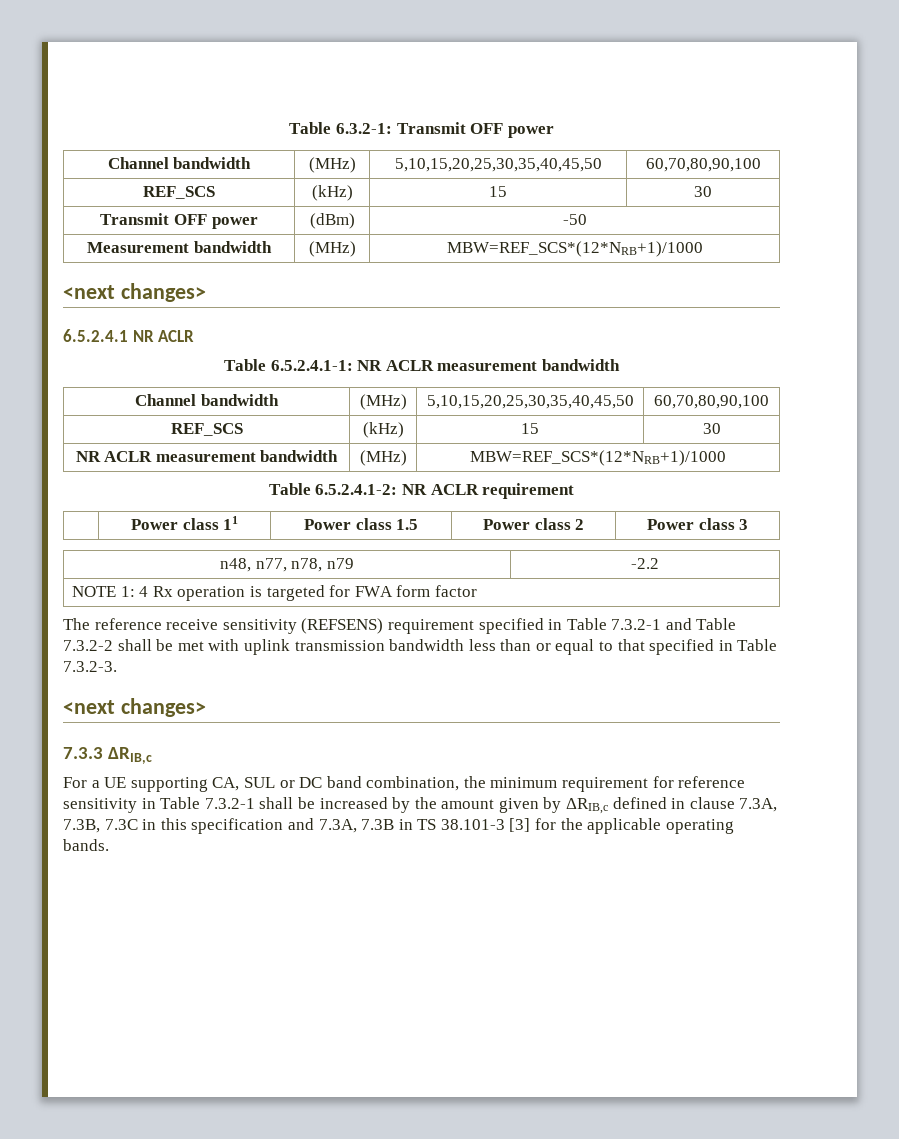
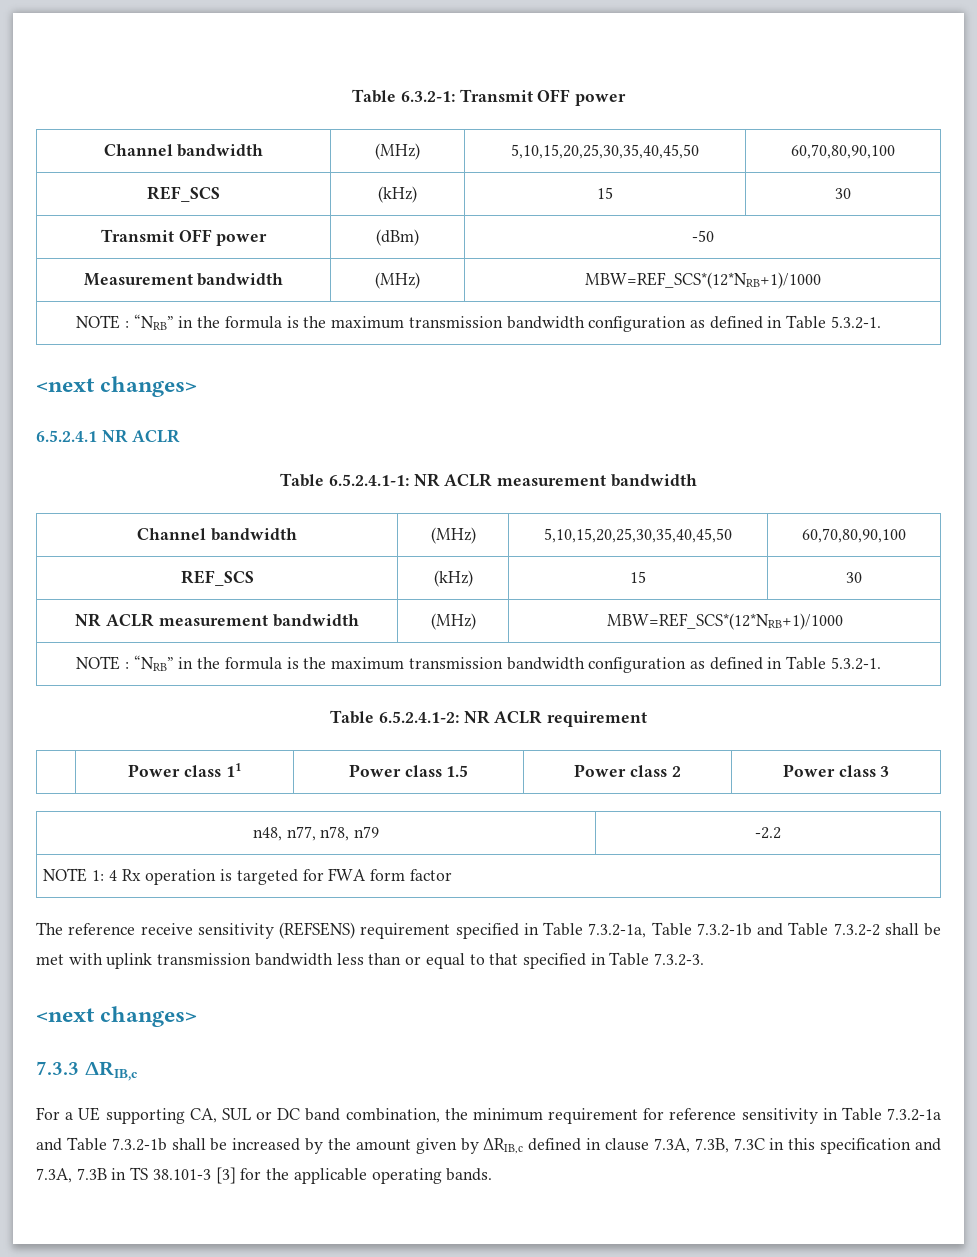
  Measurement bandwidth | (MHz) | MBW=REF_SCS*(12*NRB+1)/1000
+ NOTE : “NRB” in the formula is the maximum transmission bandwidth configuration as defined in Table 5.3.2-1.
  NR ACLR measurement bandwidth | (MHz) | MBW=REF_SCS*(12*NRB+1)/1000
+ NOTE : “NRB” in the formula is the maximum transmission bandwidth configuration as defined in Table 5.3.2-1.
- The reference receive sensitivity (REFSENS) requirement specified in Table 7.3.2-1 and Table 7.3.2-2 shall be met with uplink transmission bandwidth less than or equal to that specified in Table 7.3.2-3.
+ The reference receive sensitivity (REFSENS) requirement specified in Table 7.3.2-1a, Table 7.3.2-1b and Table 7.3.2-2 shall be met with uplink transmission bandwidth less than or equal to that specified in Table 7.3.2-3.
- For a UE supporting CA, SUL or DC band combination, the minimum requirement for reference sensitivity in Table 7.3.2-1 shall be increased by the amount given by ΔRIB,c defined in clause 7.3A, 7.3B, 7.3C in this specification and 7.3A, 7.3B in TS 38.101-3 [3] for the applicable operating bands.
+ For a UE supporting CA, SUL or DC band combination, the minimum requirement for reference sensitivity in Table 7.3.2-1a and Table 7.3.2-1b shall be increased by the amount given by ΔRIB,c defined in clause 7.3A, 7.3B, 7.3C in this specification and 7.3A, 7.3B in TS 38.101-3 [3] for the applicable operating bands.

